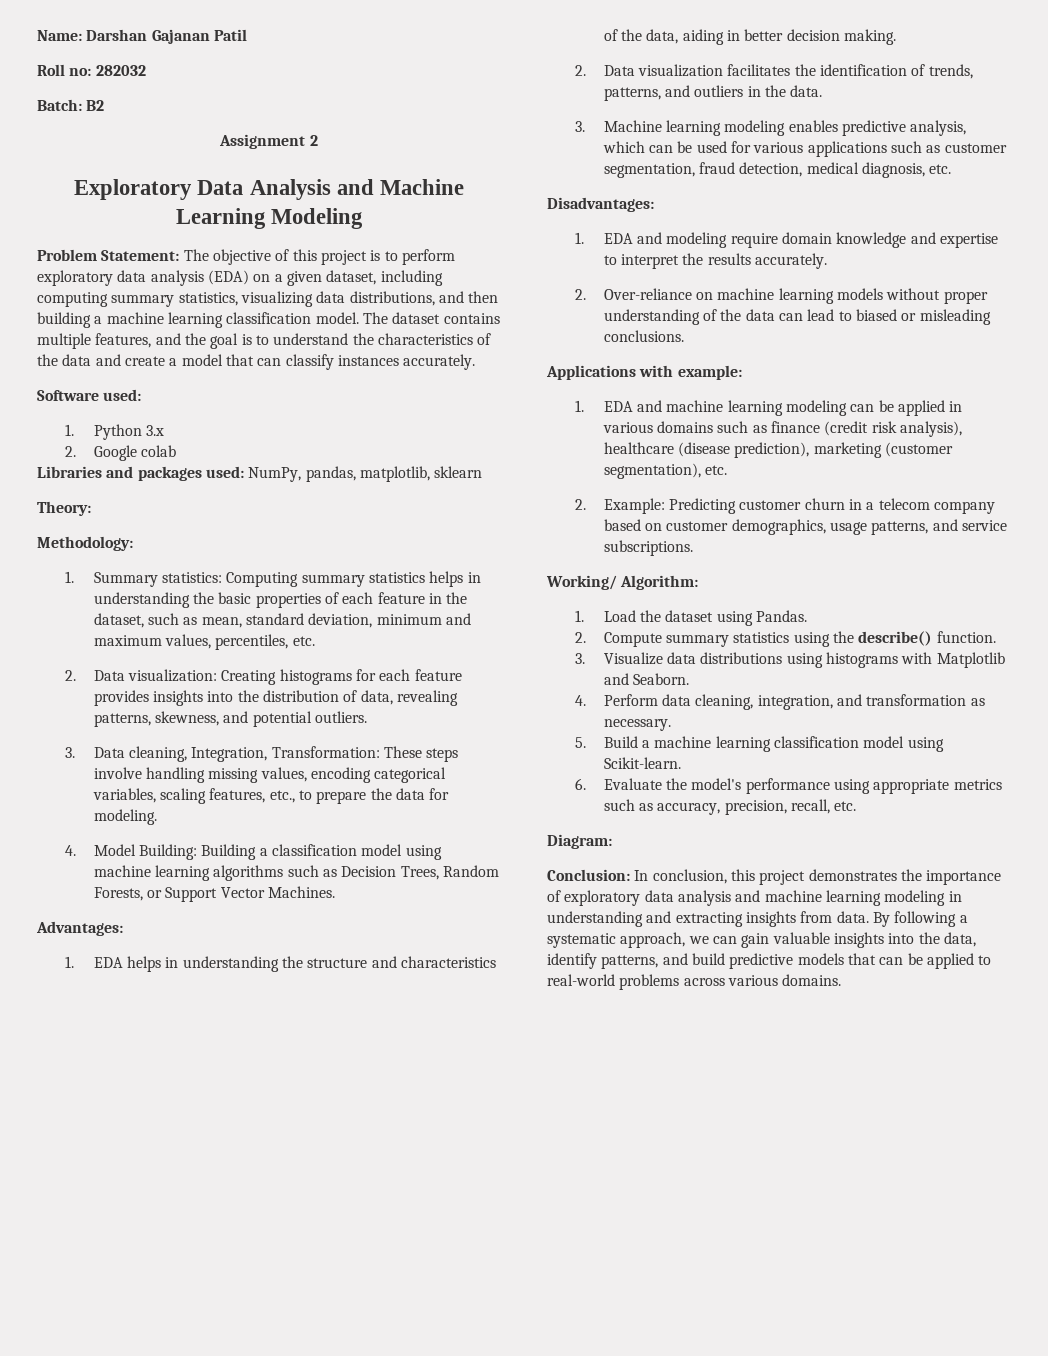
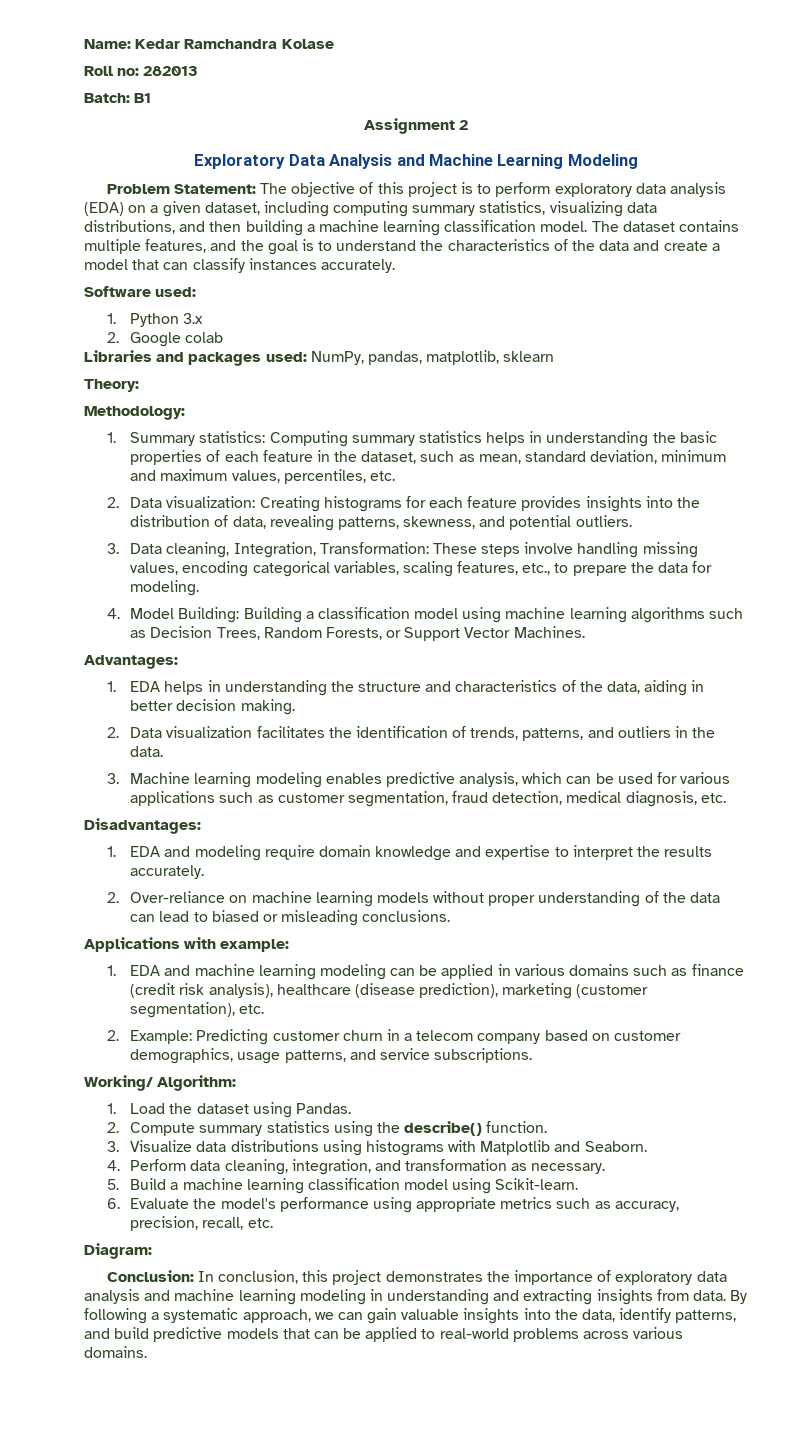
- Name: Darshan Gajanan Patil
+ Name: Kedar Ramchandra Kolase
- Roll no: 282032
+ Roll no: 282013
- Batch: B2
+ Batch: B1

